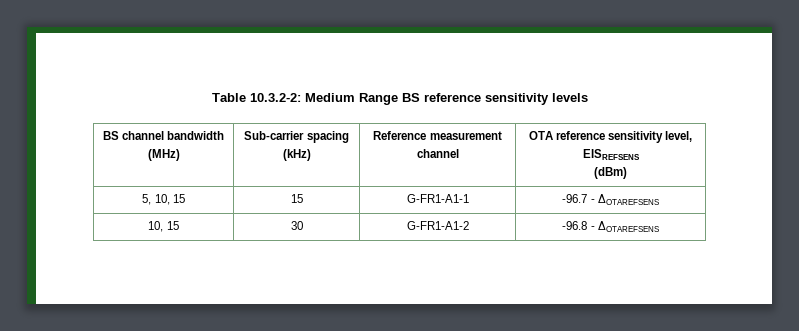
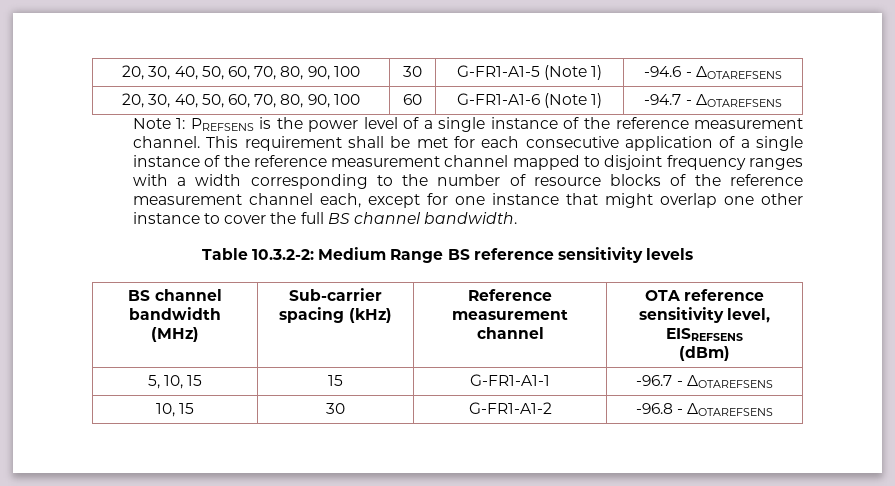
+ 20, 30, 40, 50, 60, 70, 80, 90, 100 | 30 | G-FR1-A1-5 (Note 1) | -94.6 - ΔOTAREFSENS
+ 20, 30, 40, 50, 60, 70, 80, 90, 100 | 60 | G-FR1-A1-6 (Note 1) | -94.7 - ΔOTAREFSENS
+ Note 1: PREFSENS is the power level of a single instance of the reference measurement channel. This requirement shall be met for each consecutive application of a single instance of the reference measurement channel mapped to disjoint frequency ranges with a width corresponding to the number of resource blocks of the reference measurement channel each, except for one instance that might overlap one other instance to cover the full BS channel bandwidth.

